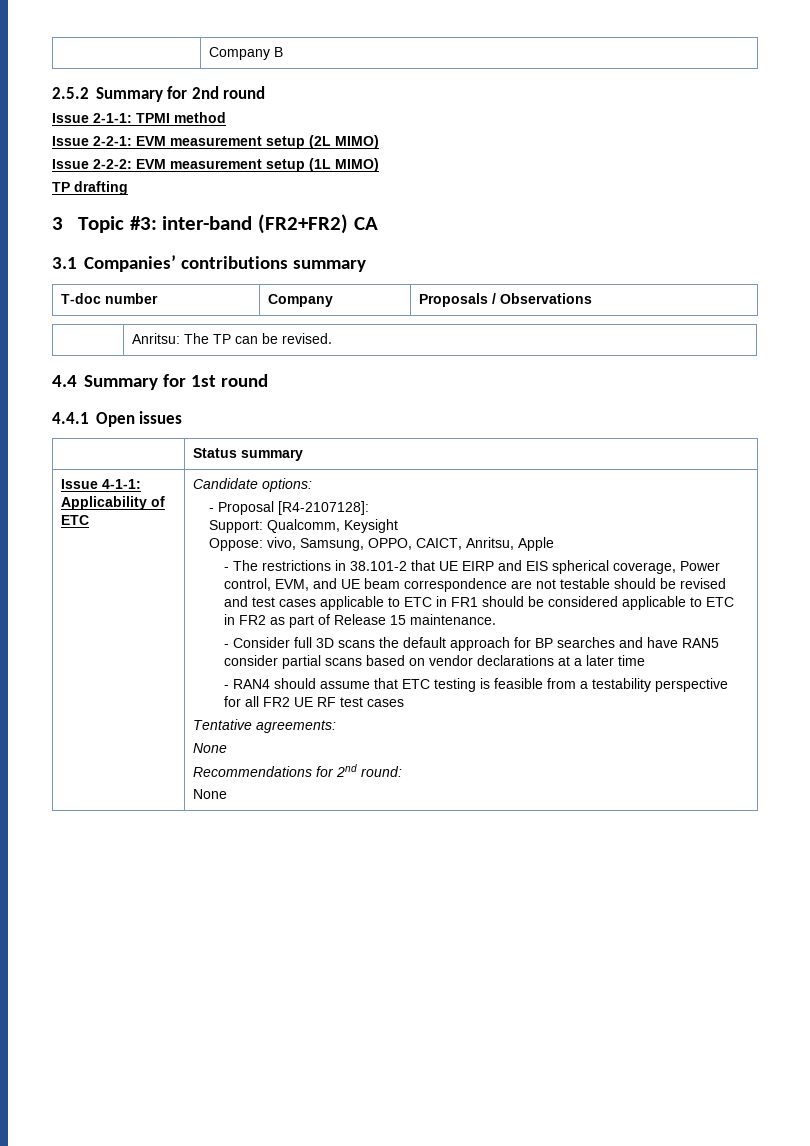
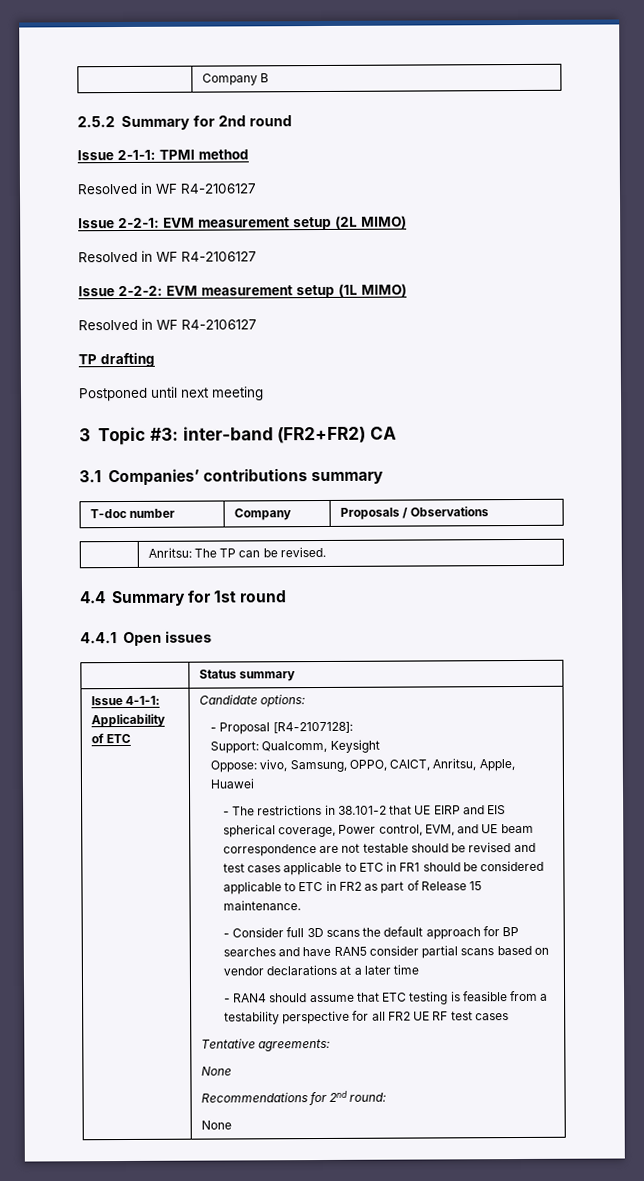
  Issue 2-1-1: TPMI method
+ Resolved in WF R4-2106127
  Issue 2-2-1: EVM measurement setup (2L MIMO)
+ Resolved in WF R4-2106127
  Issue 2-2-2: EVM measurement setup (1L MIMO)
+ Resolved in WF R4-2106127
  TP drafting
+ Postponed until next meeting
- Oppose: vivo, Samsung, OPPO, CAICT, Anritsu, Apple
+ Oppose: vivo, Samsung, OPPO, CAICT, Anritsu, Apple, Huawei

